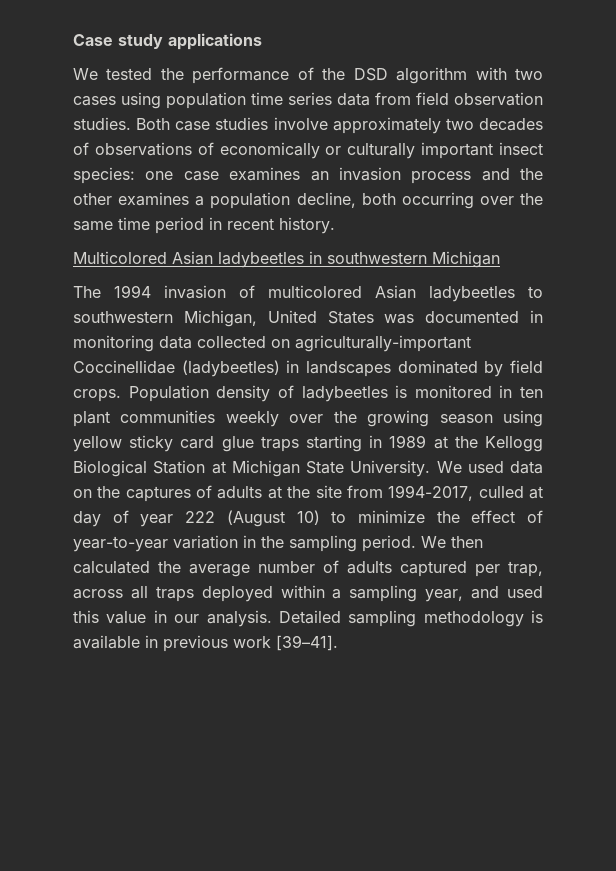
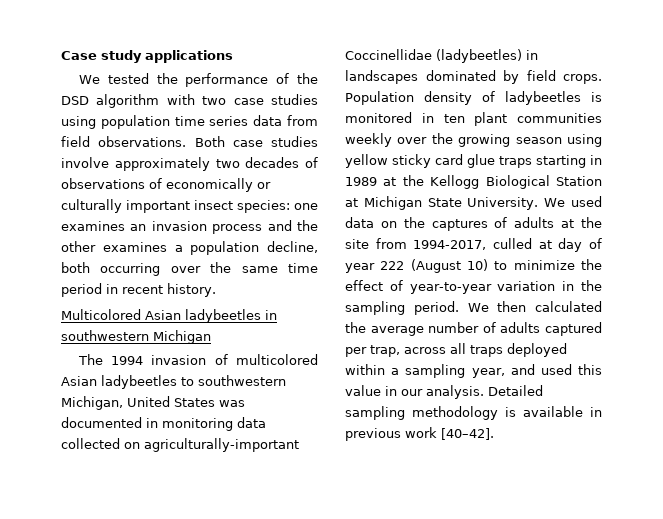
- We tested the performance of the DSD algorithm with two cases using population time series data from field observation studies.
+ We tested the performance of the DSD algorithm with two case studies using population time series data from field observations.
- Both case studies involve approximately two decades of observations of economically or culturally important insect species: one case examines an invasion process and the other examines a population decline, both occurring over the same time period in recent history.
+ Both case studies involve approximately two decades of observations of economically or culturally important insect species: one examines an invasion process and the other examines a population decline, both occurring over the same time period in recent history.
- Detailed sampling methodology is available in previous work [39–41].
+ Detailed sampling methodology is available in previous work [40–42].

